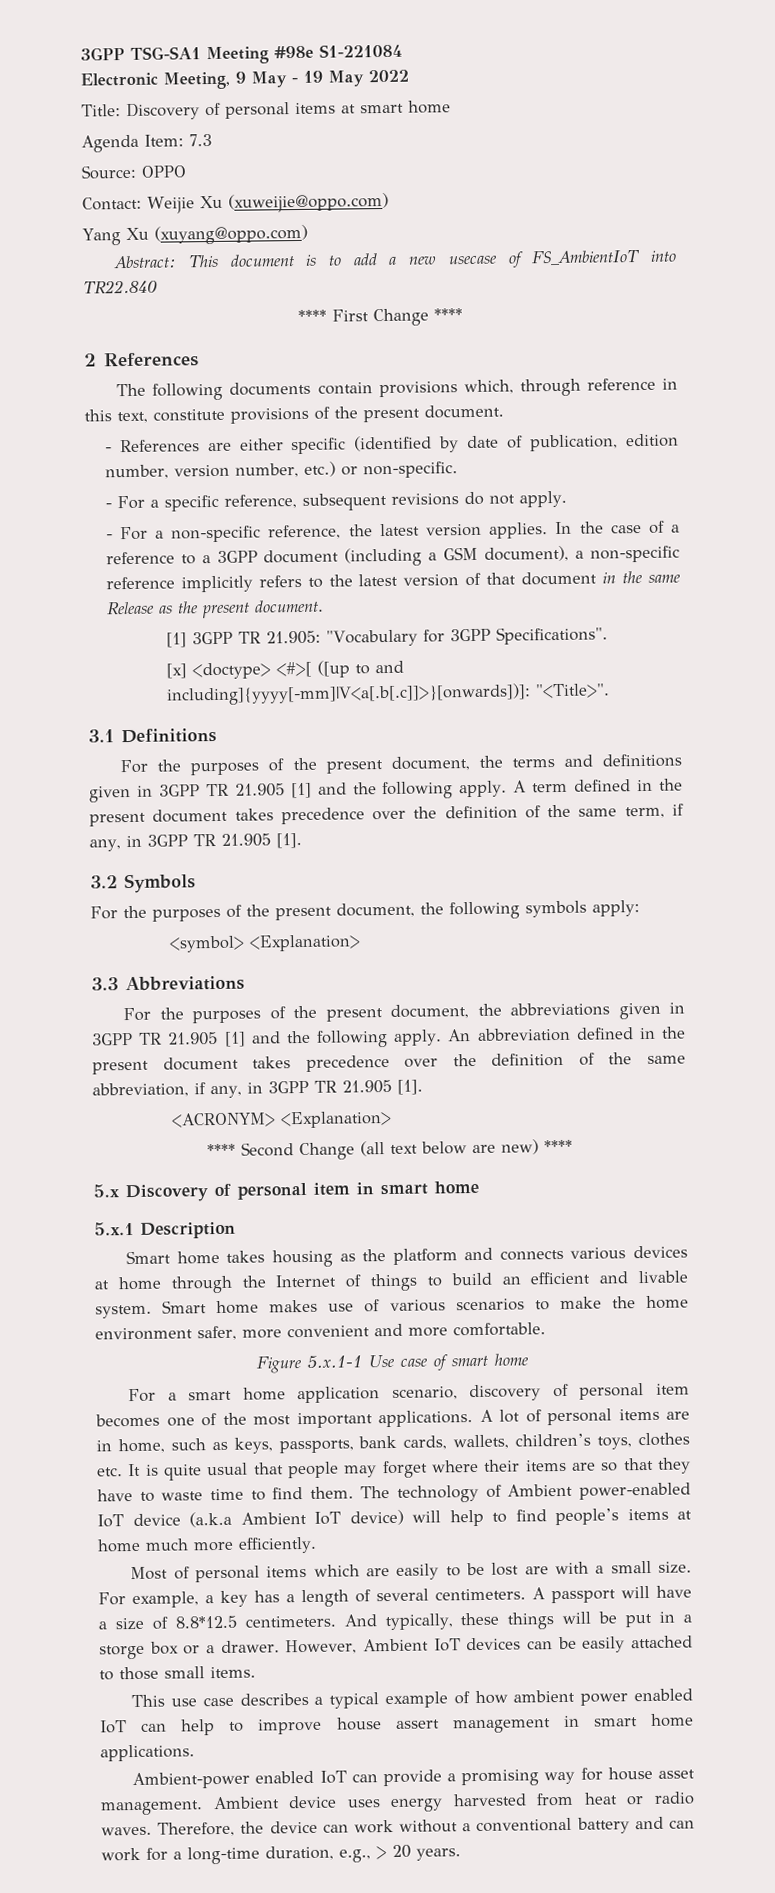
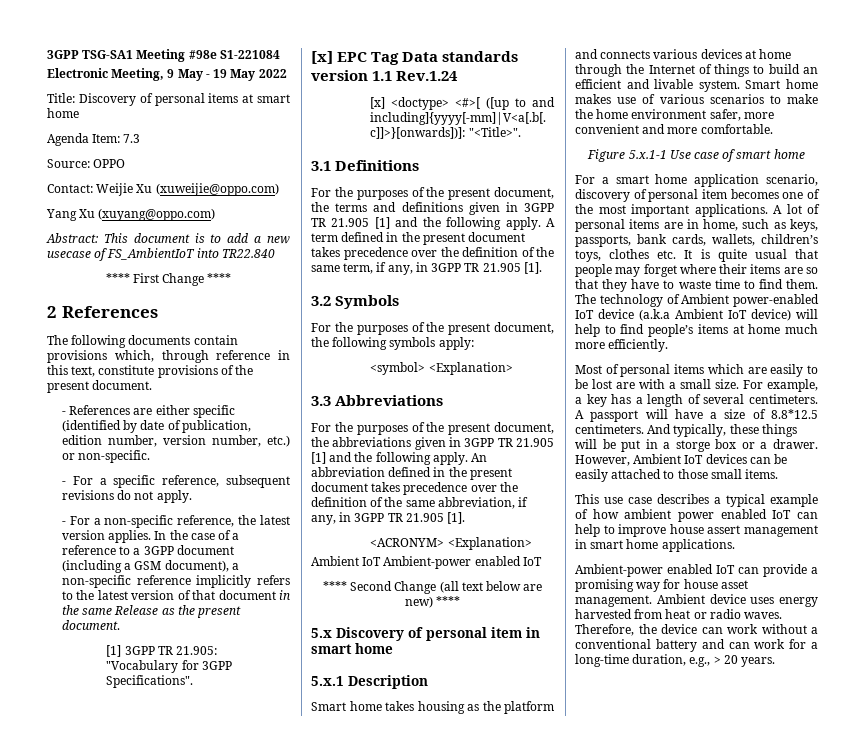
+ [x] EPC Tag Data standards version 1.1 Rev.1.24
+ Ambient IoT Ambient-power enabled IoT

